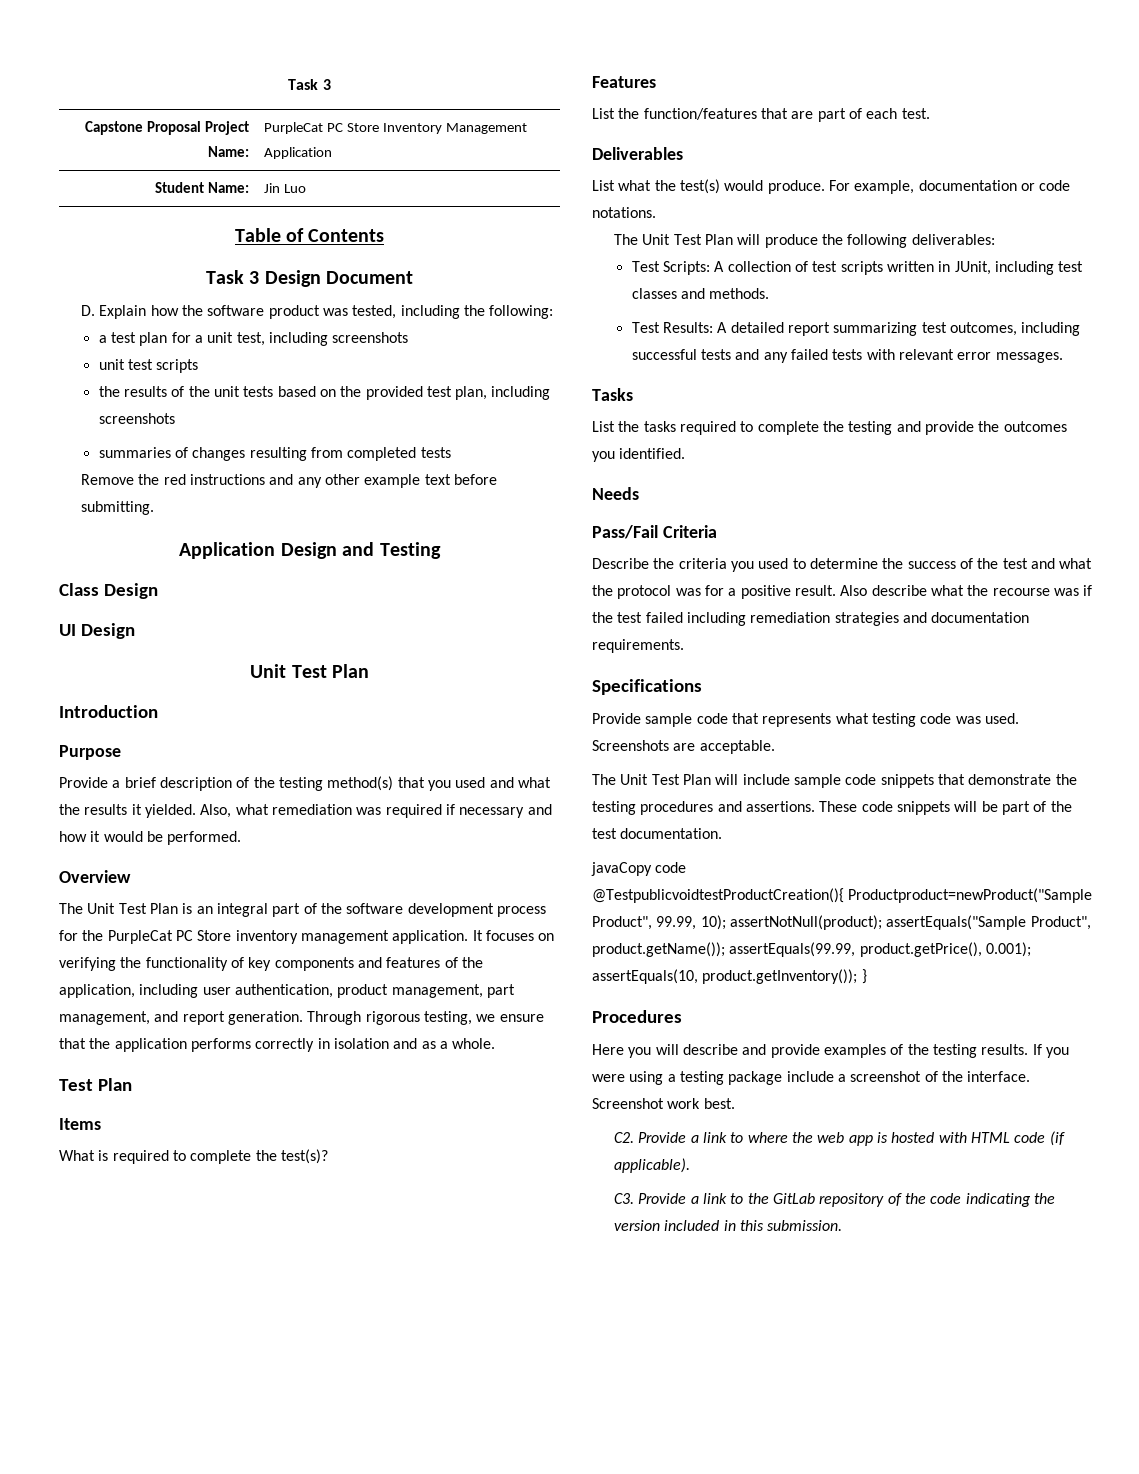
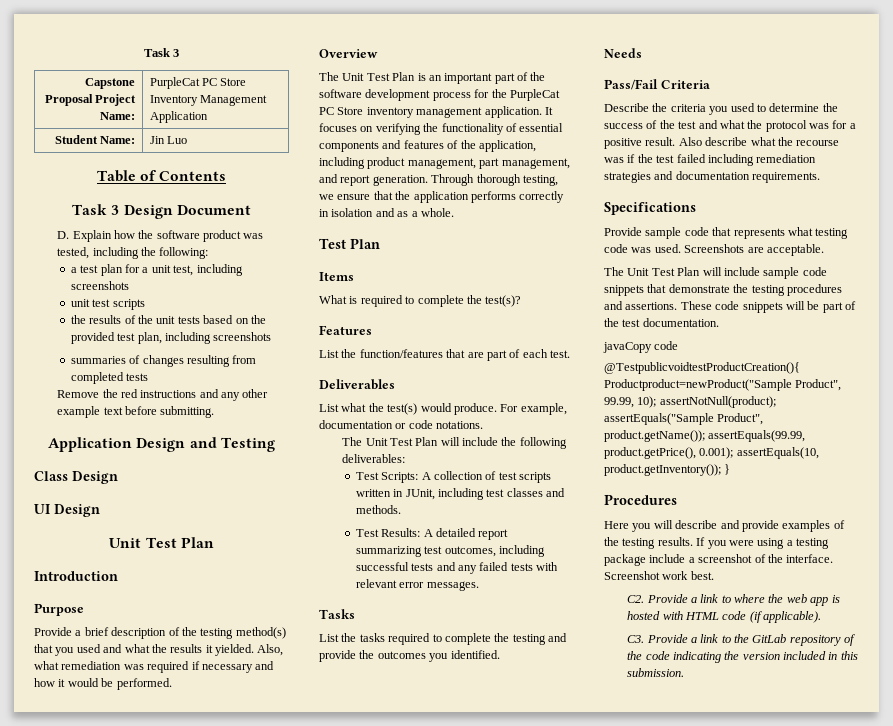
- The Unit Test Plan is an integral part of the software development process for the PurpleCat PC Store inventory management application.
+ The Unit Test Plan is an important part of the software development process for the PurpleCat PC Store inventory management application.
- It focuses on verifying the functionality of key components and features of the application, including user authentication, product management, part management, and report generation.
+ It focuses on verifying the functionality of essential components and features of the application, including product management, part management, and report generation.
- Through rigorous testing, we ensure that the application performs correctly in isolation and as a whole.
+ Through thorough testing, we ensure that the application performs correctly in isolation and as a whole.
- The Unit Test Plan will produce the following deliverables:
+ The Unit Test Plan will include the following deliverables:

